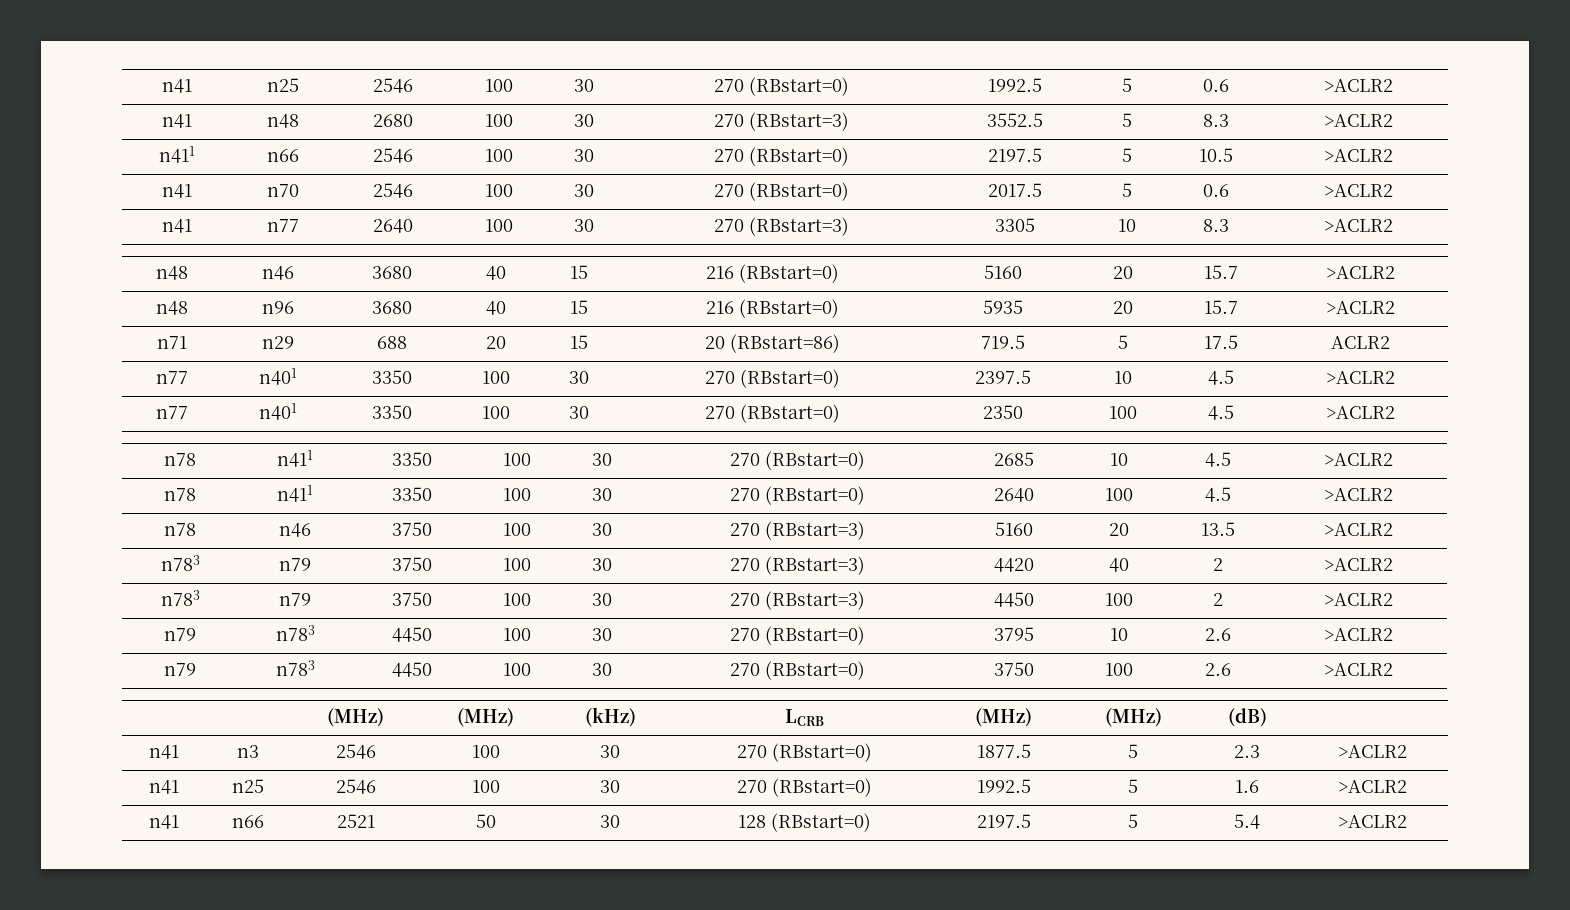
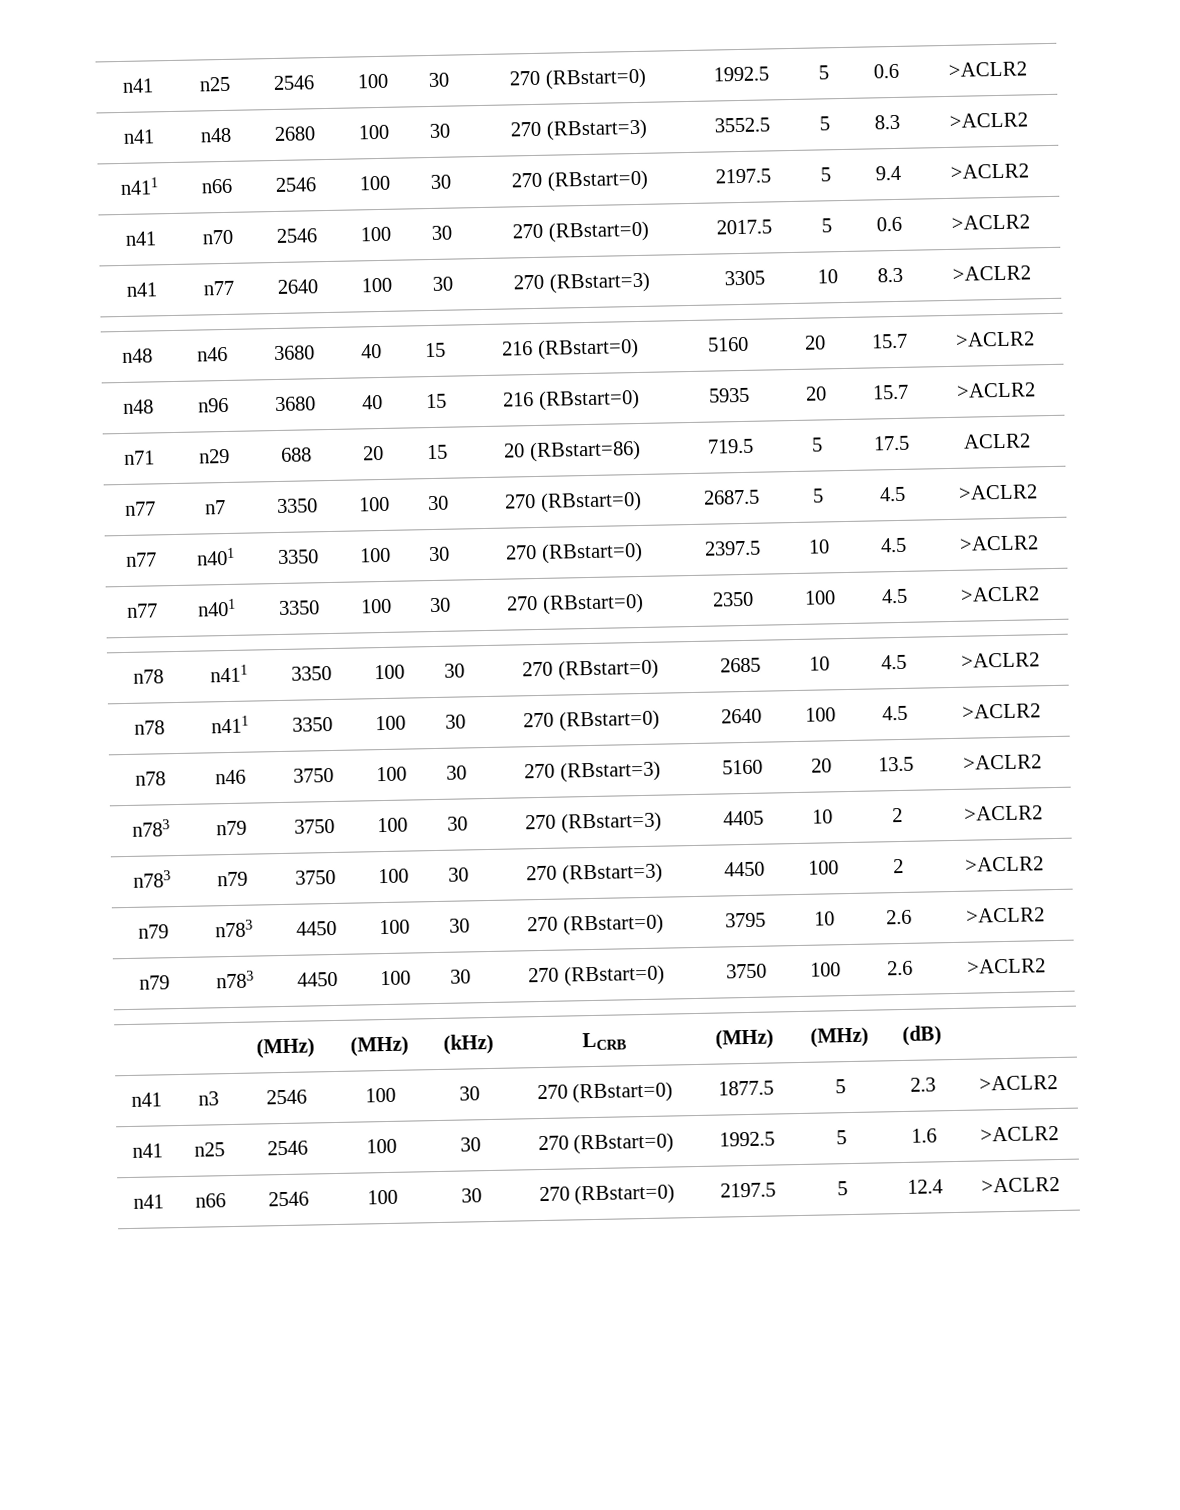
- n411 | n66 | 2546 | 100 | 30 | 270 (RBstart=0) | 2197.5 | 5 | 10.5 | >ACLR2
+ n411 | n66 | 2546 | 100 | 30 | 270 (RBstart=0) | 2197.5 | 5 | 9.4 | >ACLR2
+ n77 | n7 | 3350 | 100 | 30 | 270 (RBstart=0) | 2687.5 | 5 | 4.5 | >ACLR2
- n783 | n79 | 3750 | 100 | 30 | 270 (RBstart=3) | 4420 | 40 | 2 | >ACLR2
+ n783 | n79 | 3750 | 100 | 30 | 270 (RBstart=3) | 4405 | 10 | 2 | >ACLR2
- n41 | n66 | 2521 | 50 | 30 | 128 (RBstart=0) | 2197.5 | 5 | 5.4 | >ACLR2
+ n41 | n66 | 2546 | 100 | 30 | 270 (RBstart=0) | 2197.5 | 5 | 12.4 | >ACLR2

